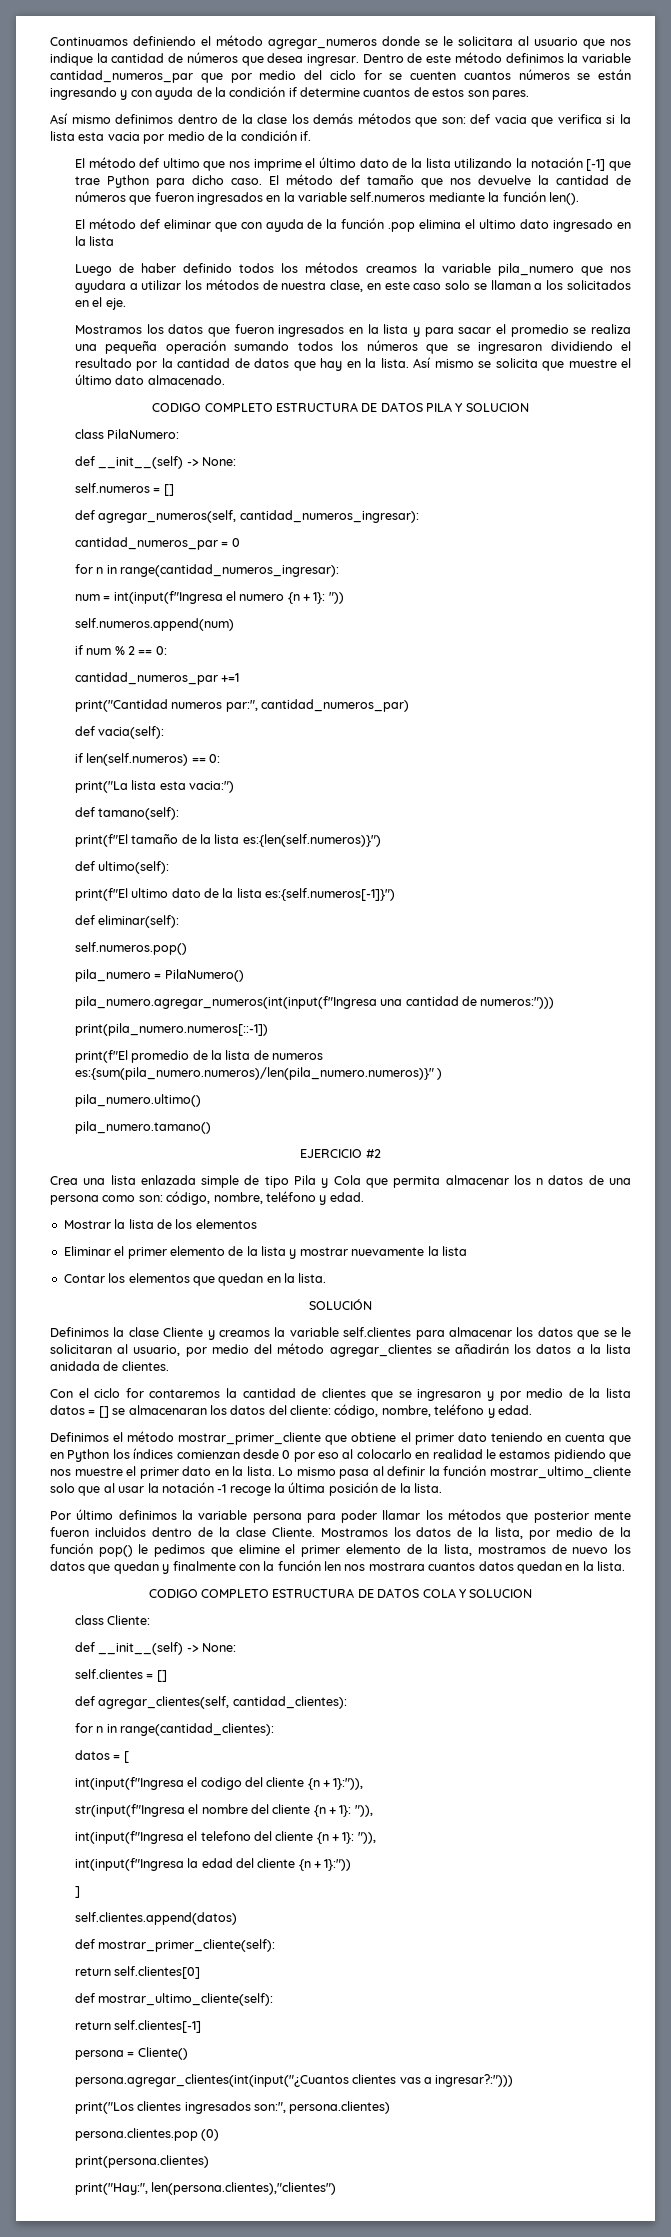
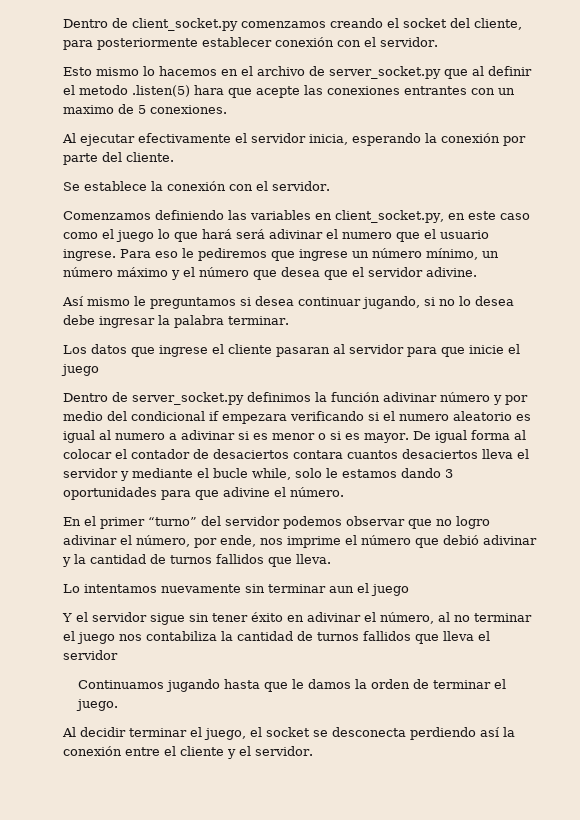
- Continuamos definiendo el método agregar_numeros donde se le solicitara al usuario que nos indique la cantidad de números que desea ingresar. Dentro de este método definimos la variable cantidad_numeros_par que por medio del ciclo for se cuenten cuantos números se están ingresando y con ayuda de la condición if determine cuantos de estos son pares.
- Así mismo definimos dentro de la clase los demás métodos que son: def vacia que verifica si la lista esta vacia por medio de la condición if.
- El método def ultimo que nos imprime el último dato de la lista utilizando la notación [-1] que trae Python para dicho caso. El método def tamaño que nos devuelve la cantidad de números que fueron ingresados en la variable self.numeros mediante la función len().
- El método def eliminar que con ayuda de la función .pop elimina el ultimo dato ingresado en la lista
- Luego de haber definido todos los métodos creamos la variable pila_numero que nos ayudara a utilizar los métodos de nuestra clase, en este caso solo se llaman a los solicitados en el eje.
- Mostramos los datos que fueron ingresados en la lista y para sacar el promedio se realiza una pequeña operación sumando todos los números que se ingresaron dividiendo el resultado por la cantidad de datos que hay en la lista. Así mismo se solicita que muestre el último dato almacenado.
- CODIGO COMPLETO ESTRUCTURA DE DATOS PILA Y SOLUCION
- class PilaNumero:
- def __init__(self) -> None:
- self.numeros = []
- def agregar_numeros(self, cantidad_numeros_ingresar):
- cantidad_numeros_par = 0
- for n in range(cantidad_numeros_ingresar):
- num = int(input(f"Ingresa el numero {n + 1}: "))
- self.numeros.append(num)
- if num % 2 == 0:
- cantidad_numeros_par +=1
- print("Cantidad numeros par:", cantidad_numeros_par)
- def vacia(self):
- if len(self.numeros) == 0:
- print("La lista esta vacia:")
- def tamano(self):
- print(f"El tamaño de la lista es:{len(self.numeros)}")
- def ultimo(self):
- print(f"El ultimo dato de la lista es:{self.numeros[-1]}")
- def eliminar(self):
- self.numeros.pop()
- pila_numero = PilaNumero()
- pila_numero.agregar_numeros(int(input(f"Ingresa una cantidad de numeros:")))
- print(pila_numero.numeros[::-1])
- print(f"El promedio de la lista de numeros es:{sum(pila_numero.numeros)/len(pila_numero.numeros)}" )
- pila_numero.ultimo()
- pila_numero.tamano()
- EJERCICIO #2
- Crea una lista enlazada simple de tipo Pila y Cola que permita almacenar los n datos de una persona como son: código, nombre, teléfono y edad.
- Mostrar la lista de los elementos
- Eliminar el primer elemento de la lista y mostrar nuevamente la lista
- Contar los elementos que quedan en la lista.
- SOLUCIÓN
- Definimos la clase Cliente y creamos la variable self.clientes para almacenar los datos que se le solicitaran al usuario, por medio del método agregar_clientes se añadirán los datos a la lista anidada de clientes.
- Con el ciclo for contaremos la cantidad de clientes que se ingresaron y por medio de la lista datos = [] se almacenaran los datos del cliente: código, nombre, teléfono y edad.
- Definimos el método mostrar_primer_cliente que obtiene el primer dato teniendo en cuenta que en Python los índices comienzan desde 0 por eso al colocarlo en realidad le estamos pidiendo que nos muestre el primer dato en la lista. Lo mismo pasa al definir la función mostrar_ultimo_cliente solo que al usar la notación -1 recoge la última posición de la lista.
- Por último definimos la variable persona para poder llamar los métodos que posterior mente fueron incluidos dentro de la clase Cliente. Mostramos los datos de la lista, por medio de la función pop() le pedimos que elimine el primer elemento de la lista, mostramos de nuevo los datos que quedan y finalmente con la función len nos mostrara cuantos datos quedan en la lista.
- CODIGO COMPLETO ESTRUCTURA DE DATOS COLA Y SOLUCION
- class Cliente:
- def __init__(self) -> None:
- self.clientes = []
- def agregar_clientes(self, cantidad_clientes):
- for n in range(cantidad_clientes):
- datos = [
- int(input(f"Ingresa el codigo del cliente {n + 1}:")),
- str(input(f"Ingresa el nombre del cliente {n + 1}: ")),
- int(input(f"Ingresa el telefono del cliente {n + 1}: ")),
- int(input(f"Ingresa la edad del cliente {n + 1}:"))
- ]
- self.clientes.append(datos)
- def mostrar_primer_cliente(self):
- return self.clientes[0]
- def mostrar_ultimo_cliente(self):
- return self.clientes[-1]
- persona = Cliente()
- persona.agregar_clientes(int(input("¿Cuantos clientes vas a ingresar?:")))
- print("Los clientes ingresados son:", persona.clientes)
- persona.clientes.pop (0)
- print(persona.clientes)
- print("Hay:", len(persona.clientes),"clientes")
+ Dentro de client_socket.py comenzamos creando el socket del cliente, para posteriormente establecer conexión con el servidor.
+ Esto mismo lo hacemos en el archivo de server_socket.py que al definir el metodo .listen(5) hara que acepte las conexiones entrantes con un maximo de 5 conexiones.
+ Al ejecutar efectivamente el servidor inicia, esperando la conexión por parte del cliente.
+ Se establece la conexión con el servidor.
+ Comenzamos definiendo las variables en client_socket.py, en este caso como el juego lo que hará será adivinar el numero que el usuario ingrese. Para eso le pediremos que ingrese un número mínimo, un número máximo y el número que desea que el servidor adivine.
+ Así mismo le preguntamos si desea continuar jugando, si no lo desea debe ingresar la palabra terminar.
+ Los datos que ingrese el cliente pasaran al servidor para que inicie el juego
+ Dentro de server_socket.py definimos la función adivinar número y por medio del condicional if empezara verificando si el numero aleatorio es igual al numero a adivinar si es menor o si es mayor. De igual forma al colocar el contador de desaciertos contara cuantos desaciertos lleva el servidor y mediante el bucle while, solo le estamos dando 3 oportunidades para que adivine el número.
+ En el primer “turno” del servidor podemos observar que no logro adivinar el número, por ende, nos imprime el número que debió adivinar y la cantidad de turnos fallidos que lleva.
+ Lo intentamos nuevamente sin terminar aun el juego
+ Y el servidor sigue sin tener éxito en adivinar el número, al no terminar el juego nos contabiliza la cantidad de turnos fallidos que lleva el servidor
+ Continuamos jugando hasta que le damos la orden de terminar el juego.
+ Al decidir terminar el juego, el socket se desconecta perdiendo así la conexión entre el cliente y el servidor.

